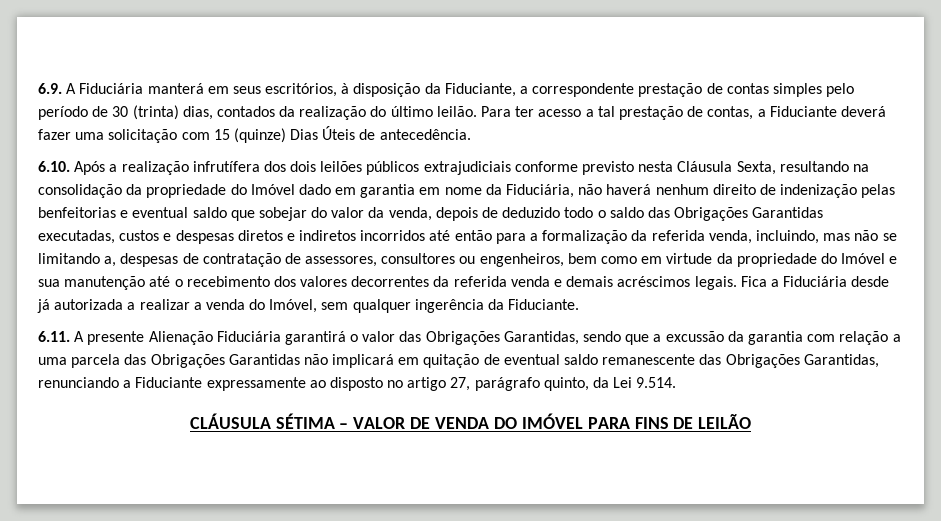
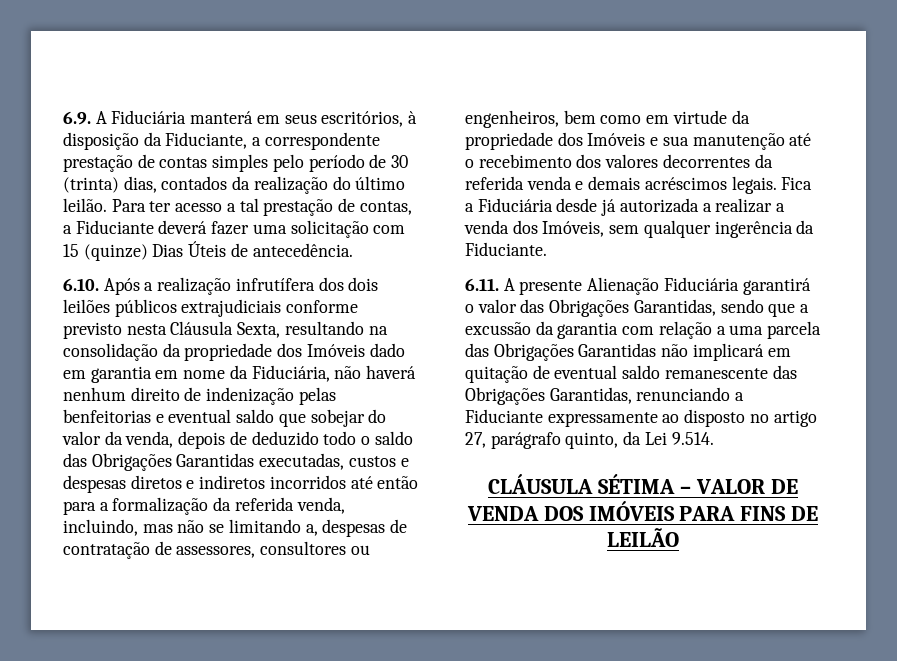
- 6.10. Após a realização infrutífera dos dois leilões públicos extrajudiciais conforme previsto nesta Cláusula Sexta, resultando na consolidação da propriedade do Imóvel dado em garantia em nome da Fiduciária, não haverá nenhum direito de indenização pelas benfeitorias e eventual saldo que sobejar do valor da venda, depois de deduzido todo o saldo das Obrigações Garantidas executadas, custos e despesas diretos e indiretos incorridos até então para a formalização da referida venda, incluindo, mas não se limitando a, despesas de contratação de assessores, consultores ou engenheiros, bem como em virtude da propriedade do Imóvel e sua manutenção até o recebimento dos valores decorrentes da referida venda e demais acréscimos legais.
+ 6.10. Após a realização infrutífera dos dois leilões públicos extrajudiciais conforme previsto nesta Cláusula Sexta, resultando na consolidação da propriedade dos Imóveis dado em garantia em nome da Fiduciária, não haverá nenhum direito de indenização pelas benfeitorias e eventual saldo que sobejar do valor da venda, depois de deduzido todo o saldo das Obrigações Garantidas executadas, custos e despesas diretos e indiretos incorridos até então para a formalização da referida venda, incluindo, mas não se limitando a, despesas de contratação de assessores, consultores ou engenheiros, bem como em virtude da propriedade dos Imóveis e sua manutenção até o recebimento dos valores decorrentes da referida venda e demais acréscimos legais.
- Fica a Fiduciária desde já autorizada a realizar a venda do Imóvel, sem qualquer ingerência da Fiduciante.
+ Fica a Fiduciária desde já autorizada a realizar a venda dos Imóveis, sem qualquer ingerência da Fiduciante.
- CLÁUSULA SÉTIMA – VALOR DE VENDA DO IMÓVEL PARA FINS DE LEILÃO
+ CLÁUSULA SÉTIMA – VALOR DE VENDA DOS IMÓVEIS PARA FINS DE LEILÃO

